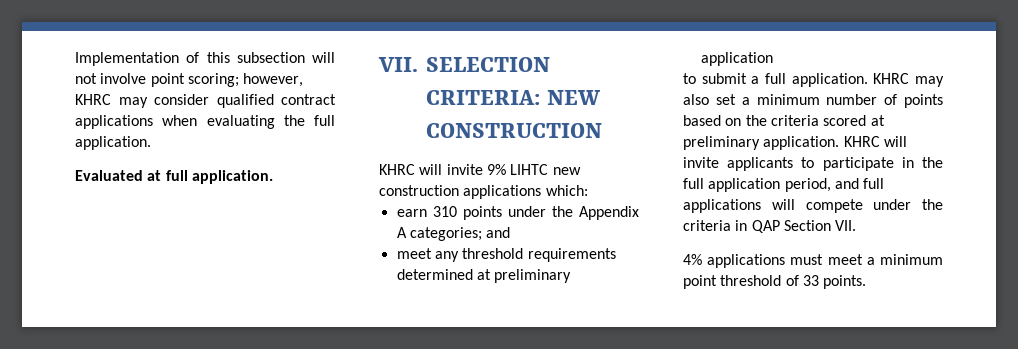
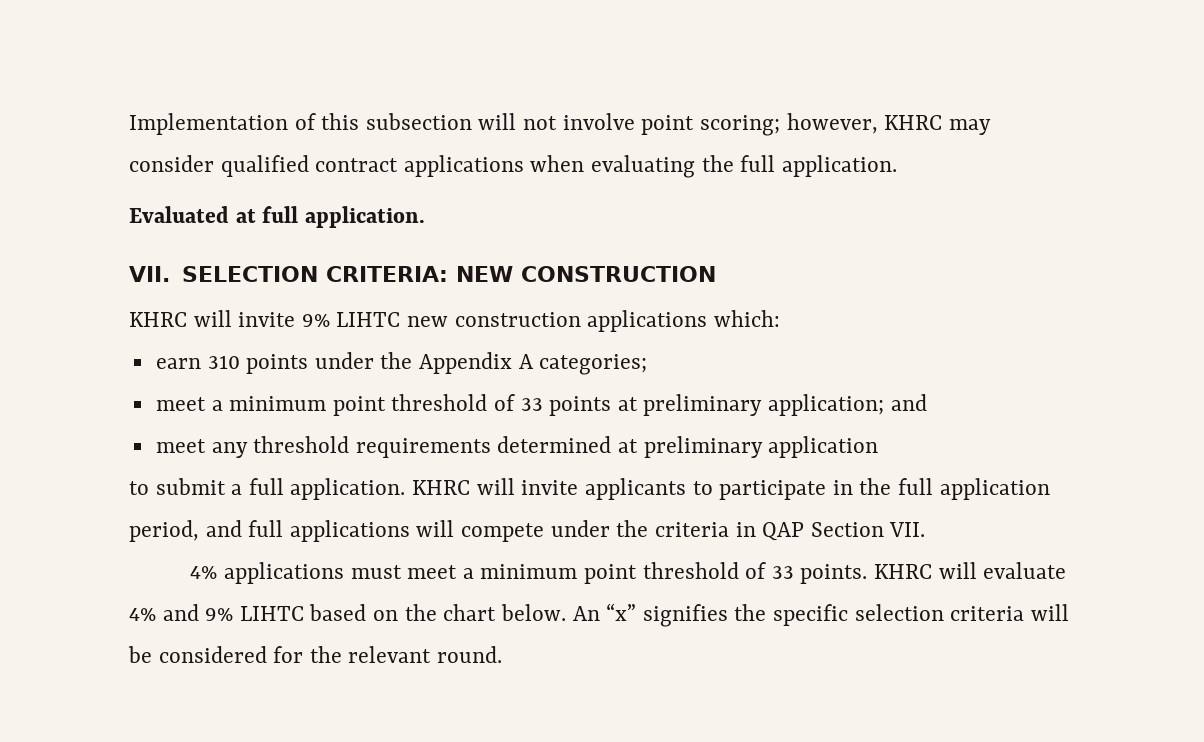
- earn 310 points under the Appendix A categories; and
+ earn 310 points under the Appendix A categories;
+ meet a minimum point threshold of 33 points at preliminary application; and
- KHRC may also set a minimum number of points based on the criteria scored at preliminary application. KHRC will invite applicants to participate in the full application period, and full applications will compete under the criteria in QAP Section VII.
+ KHRC will invite applicants to participate in the full application period, and full applications will compete under the criteria in QAP Section VII.
+ KHRC will evaluate 4% and 9% LIHTC based on the chart below. An “x” signifies the specific selection criteria will be considered for the relevant round.

